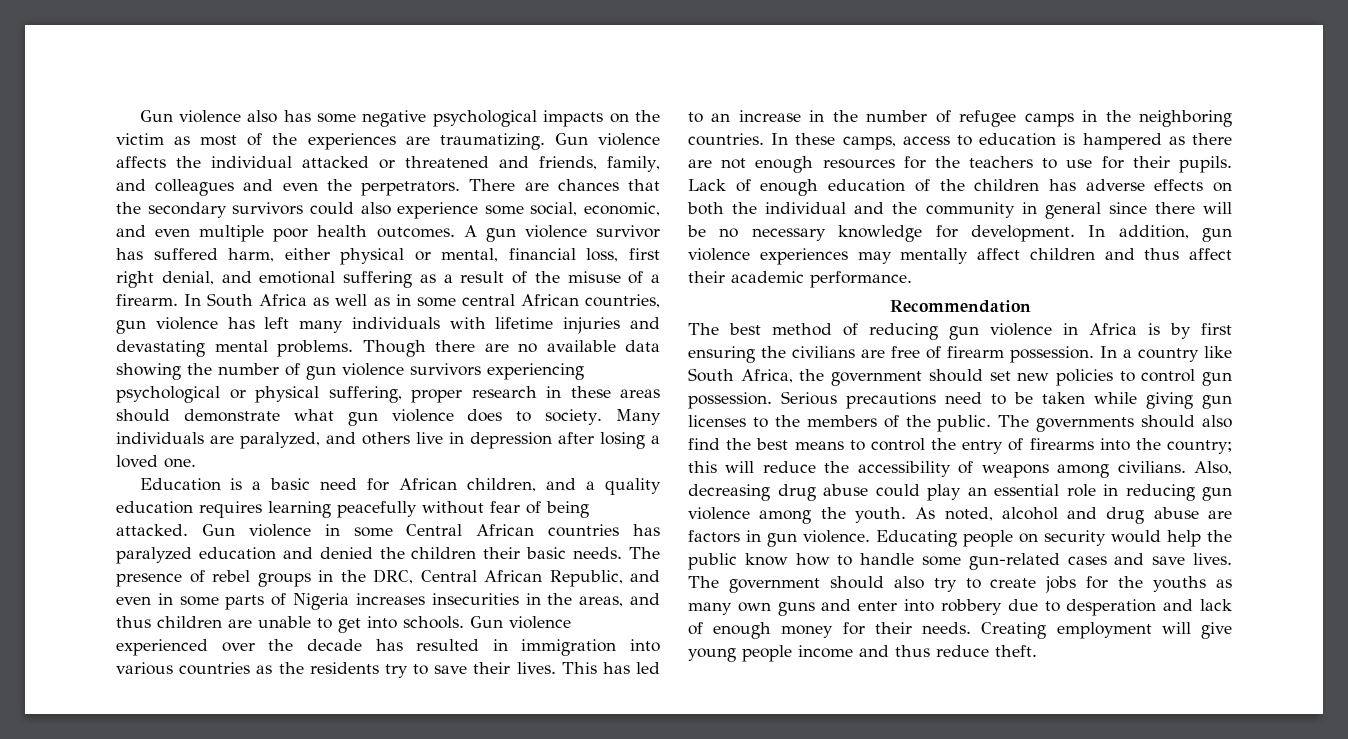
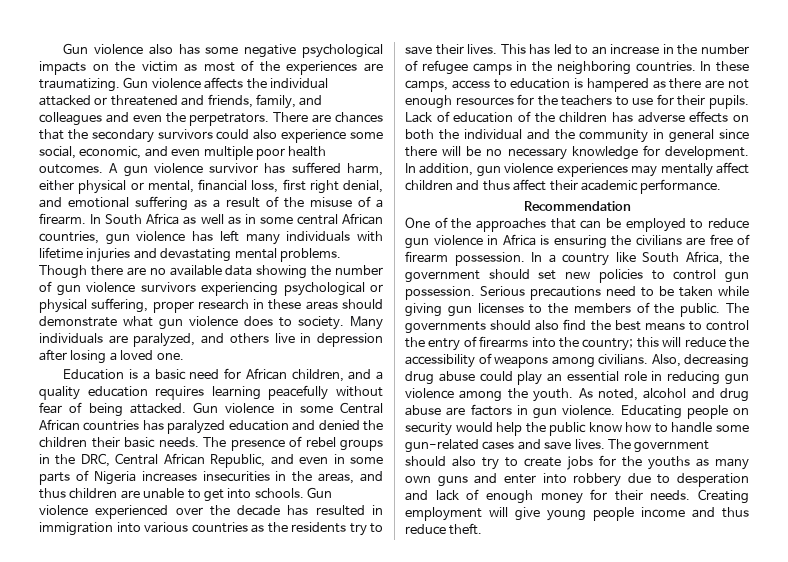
- Lack of enough education of the children has adverse effects on both the individual and the community in general since there will be no necessary knowledge for development.
+ Lack of education of the children has adverse effects on both the individual and the community in general since there will be no necessary knowledge for development.
- The best method of reducing gun violence in Africa is by first ensuring the civilians are free of firearm possession.
+ One of the approaches that can be employed to reduce gun violence in Africa is ensuring the civilians are free of firearm possession.

